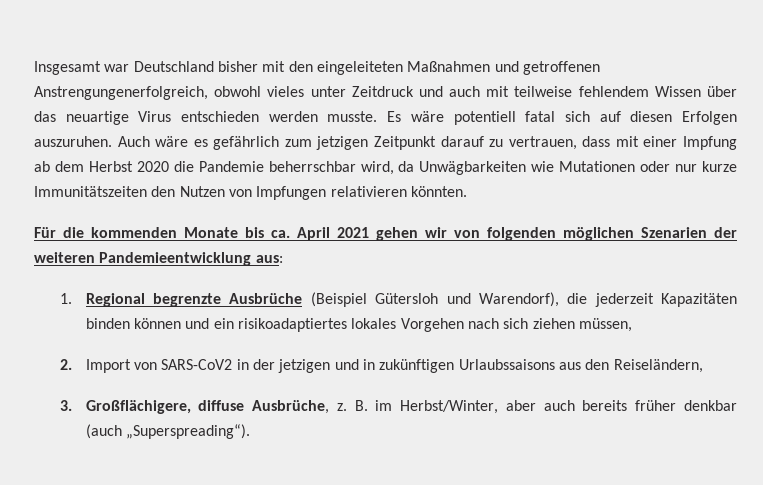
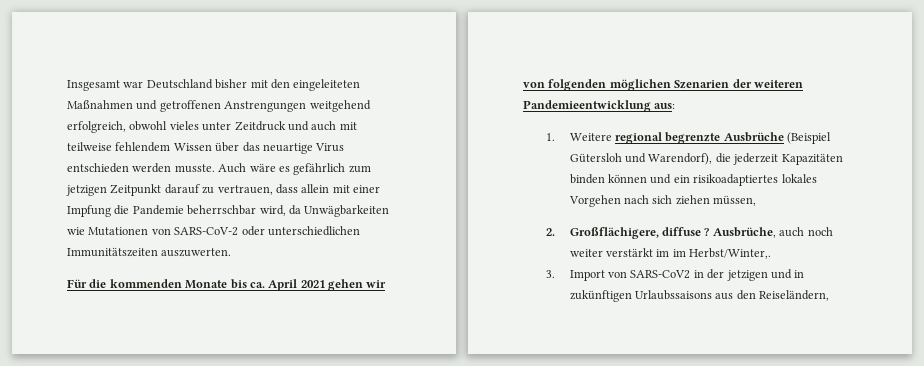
- Insgesamt war Deutschland bisher mit den eingeleiteten Maßnahmen und getroffenen Anstrengungenerfolgreich, obwohl vieles unter Zeitdruck und auch mit teilweise fehlendem Wissen über das neuartige Virus entschieden werden musste.
+ Insgesamt war Deutschland bisher mit den eingeleiteten Maßnahmen und getroffenen Anstrengungen weitgehend erfolgreich, obwohl vieles unter Zeitdruck und auch mit teilweise fehlendem Wissen über das neuartige Virus entschieden werden musste.
- Es wäre potentiell fatal sich auf diesen Erfolgen auszuruhen.
- Auch wäre es gefährlich zum jetzigen Zeitpunkt darauf zu vertrauen, dass mit einer Impfung ab dem Herbst 2020 die Pandemie beherrschbar wird, da Unwägbarkeiten wie Mutationen oder nur kurze Immunitätszeiten den Nutzen von Impfungen relativieren könnten.
+ Auch wäre es gefährlich zum jetzigen Zeitpunkt darauf zu vertrauen, dass allein mit einer Impfung die Pandemie beherrschbar wird, da Unwägbarkeiten wie Mutationen von SARS-CoV-2 oder unterschiedlichen Immunitätszeiten auszuwerten.
- 1. Regional begrenzte Ausbrüche (Beispiel Gütersloh und Warendorf), die jederzeit Kapazitäten binden können und ein risikoadaptiertes lokales Vorgehen nach sich ziehen müssen,
+ 1. Weitere regional begrenzte Ausbrüche (Beispiel Gütersloh und Warendorf), die jederzeit Kapazitäten binden können und ein risikoadaptiertes lokales Vorgehen nach sich ziehen müssen,
- 2. Import von SARS-CoV2 in der jetzigen und in zukünftigen Urlaubssaisons aus den Reiseländern,
+ 2. Großflächigere, diffuse ? Ausbrüche, auch noch weiter verstärkt im im Herbst/Winter,.
+ 3. Import von SARS-CoV2 in der jetzigen und in zukünftigen Urlaubssaisons aus den Reiseländern,
- 3. Großflächigere, diffuse Ausbrüche, z. B. im Herbst/Winter, aber auch bereits früher denkbar (auch „Superspreading“).

